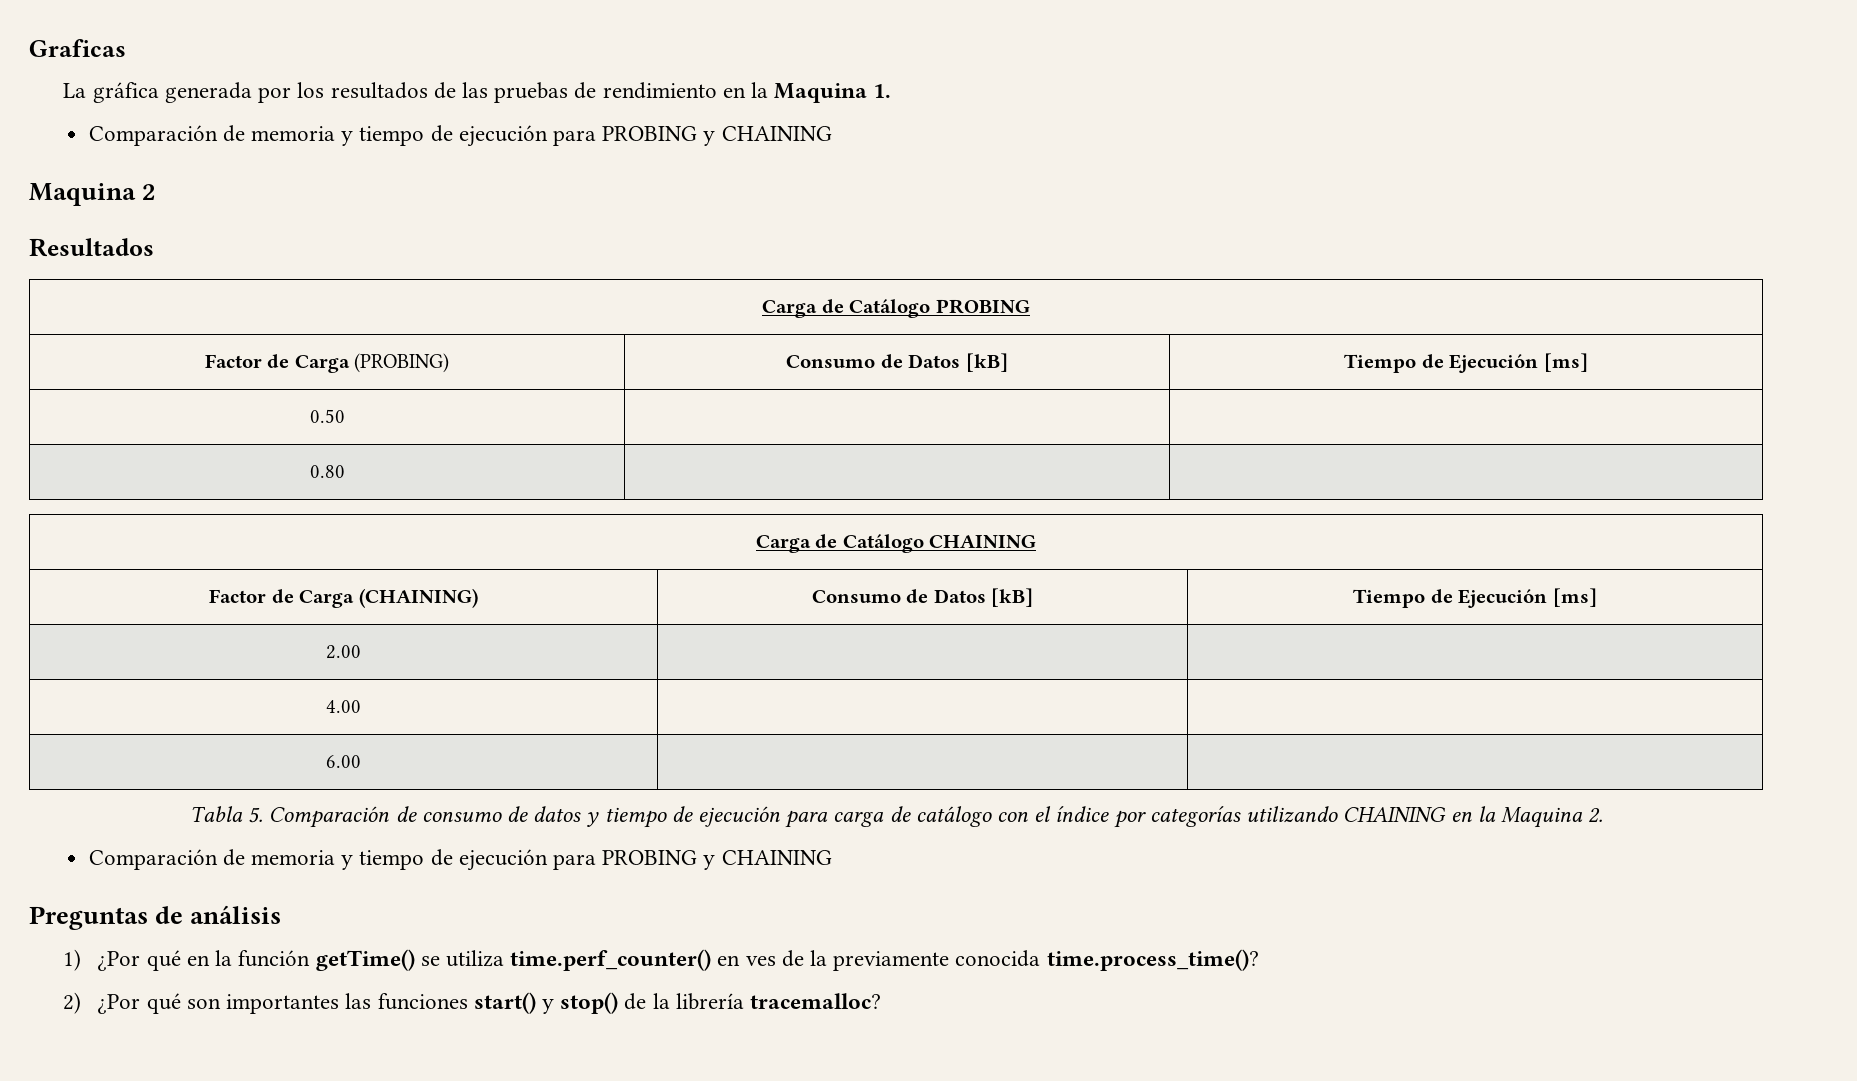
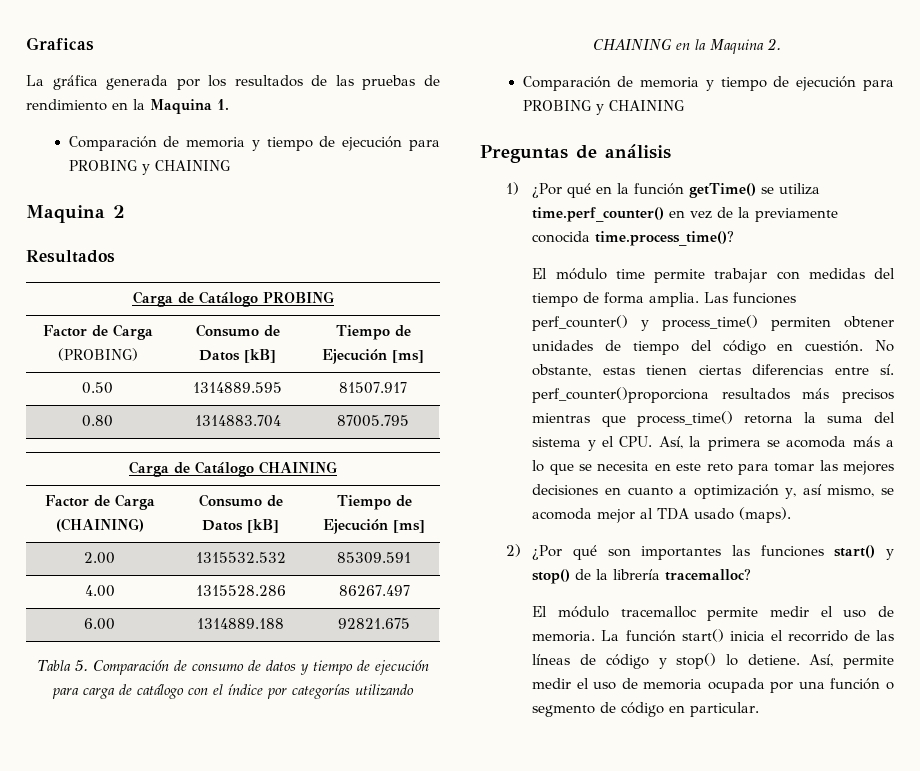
- 0.50 | |
+ 0.50 | 1314889.595 | 81507.917
- 0.80 | |
+ 0.80 | 1314883.704 | 87005.795
- 2.00 | |
+ 2.00 | 1315532.532 | 85309.591
- 4.00 | |
+ 4.00 | 1315528.286 | 86267.497
- 6.00 | |
+ 6.00 | 1314889.188 | 92821.675
- 1) ¿Por qué en la función getTime() se utiliza time.perf_counter() en ves de la previamente conocida time.process_time()?
+ 1) ¿Por qué en la función getTime() se utiliza time.perf_counter() en vez de la previamente conocida time.process_time()?
+ El módulo time permite trabajar con medidas del tiempo de forma amplia. Las funciones perf_counter() y process_time() permiten obtener unidades de tiempo del código en cuestión. No obstante, estas tienen ciertas diferencias entre sí. perf_counter()proporciona resultados más precisos mientras que process_time() retorna la suma del sistema y el CPU. Así, la primera se acomoda más a lo que se necesita en este reto para tomar las mejores decisiones en cuanto a optimización y, así mismo, se acomoda mejor al TDA usado (maps).
+ El módulo tracemalloc permite medir el uso de memoria. La función start() inicia el recorrido de las líneas de código y stop() lo detiene. Así, permite medir el uso de memoria ocupada por una función o segmento de código en particular.

